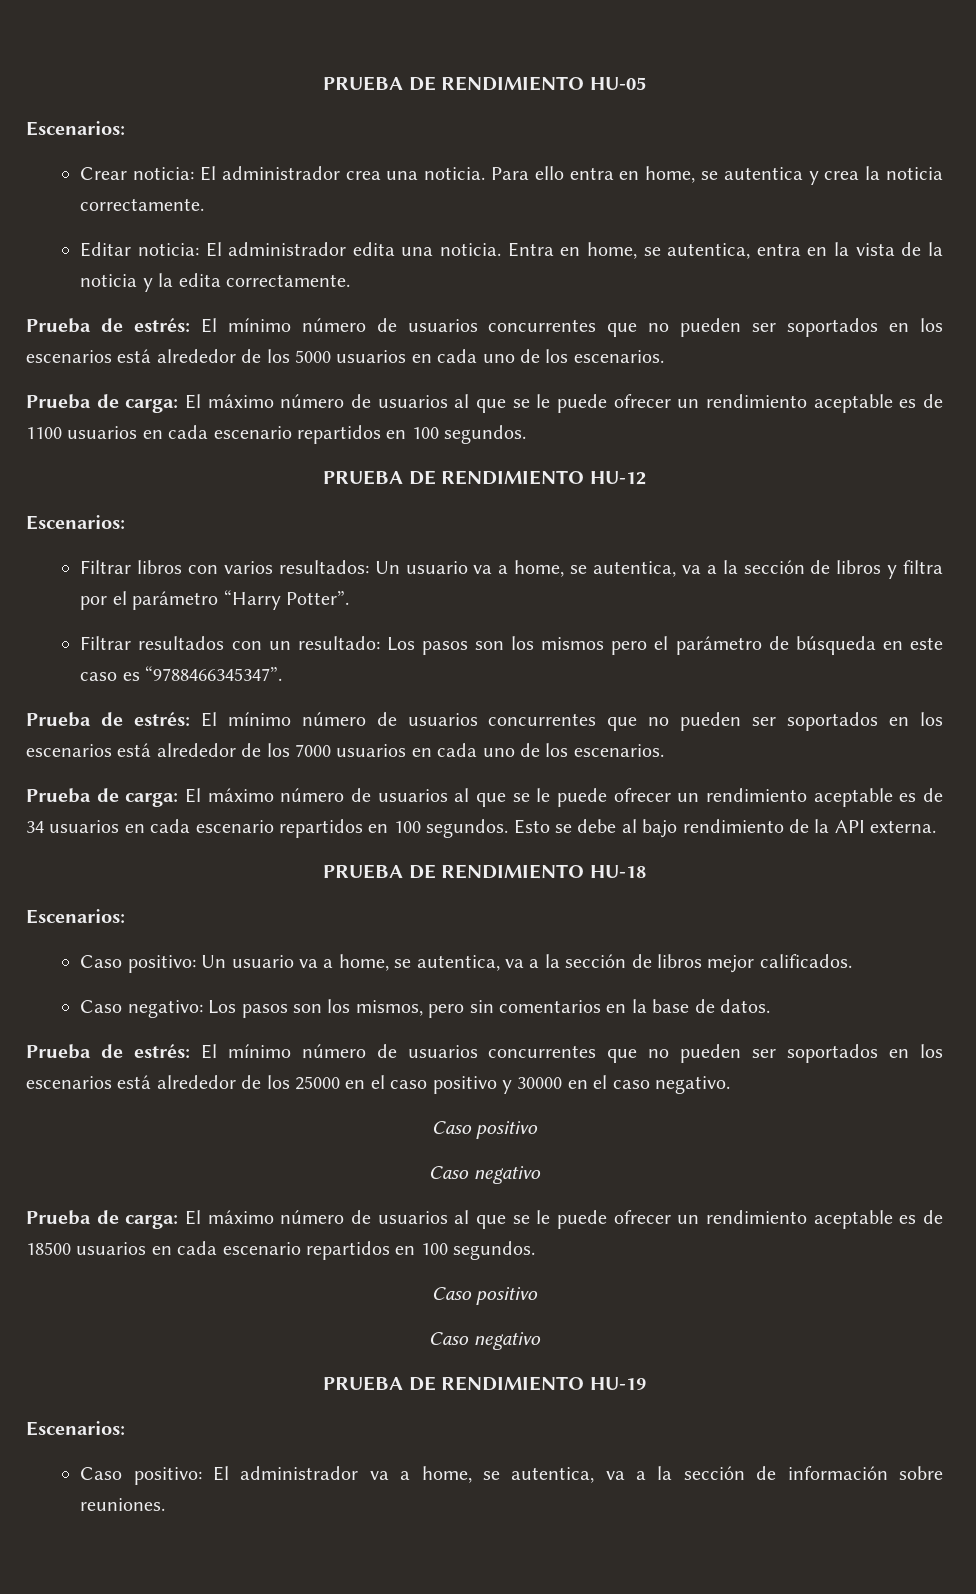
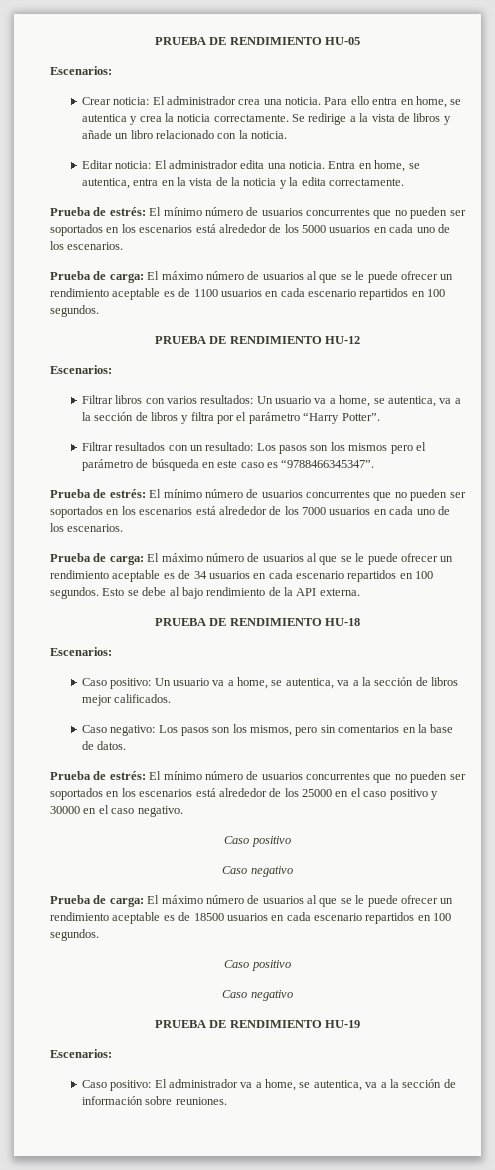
+ Se redirige a la vista de libros y añade un libro relacionado con la noticia.

